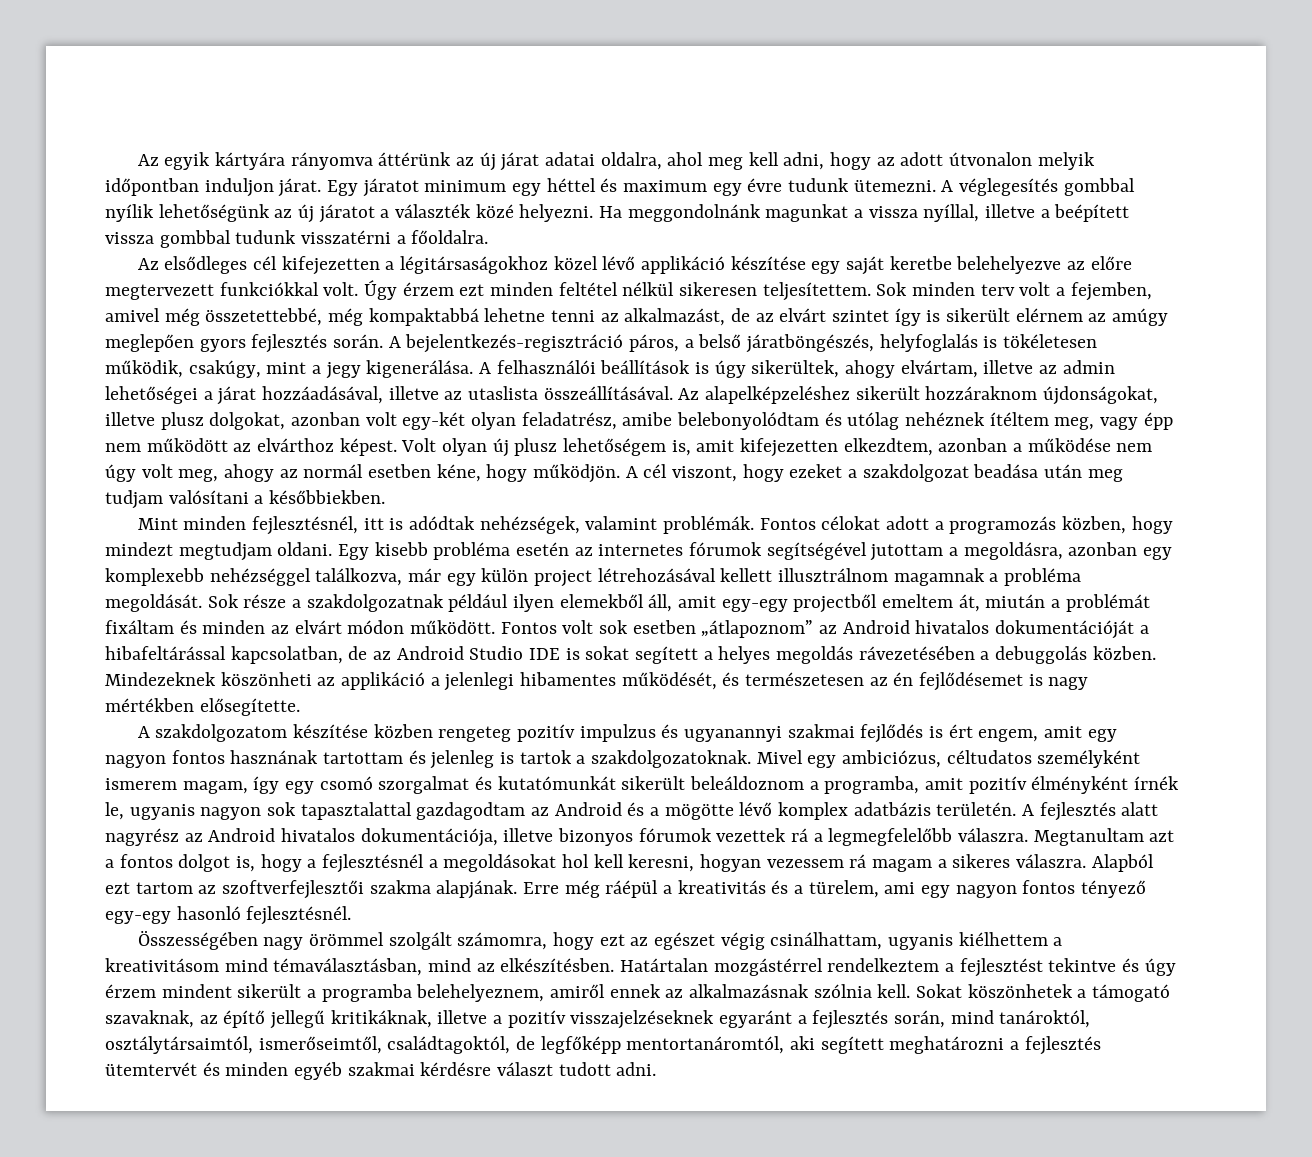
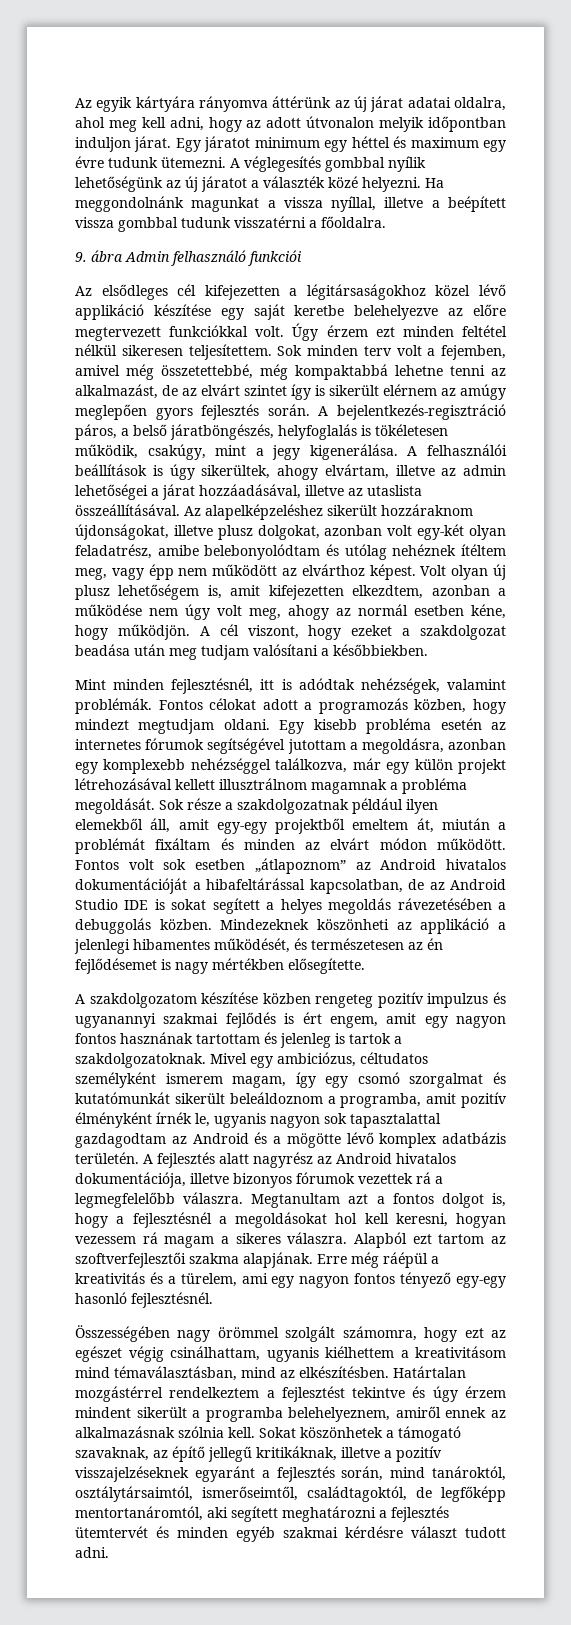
+ 9. ábra Admin felhasználó funkciói
- Egy kisebb probléma esetén az internetes fórumok segítségével jutottam a megoldásra, azonban egy komplexebb nehézséggel találkozva, már egy külön project létrehozásával kellett illusztrálnom magamnak a probléma megoldását.
+ Egy kisebb probléma esetén az internetes fórumok segítségével jutottam a megoldásra, azonban egy komplexebb nehézséggel találkozva, már egy külön projekt létrehozásával kellett illusztrálnom magamnak a probléma megoldását.
- Sok része a szakdolgozatnak például ilyen elemekből áll, amit egy-egy projectből emeltem át, miután a problémát fixáltam és minden az elvárt módon működött.
+ Sok része a szakdolgozatnak például ilyen elemekből áll, amit egy-egy projektből emeltem át, miután a problémát fixáltam és minden az elvárt módon működött.

